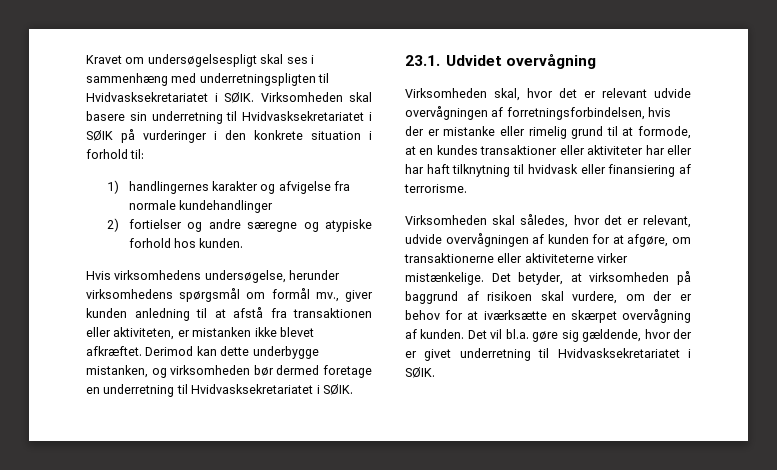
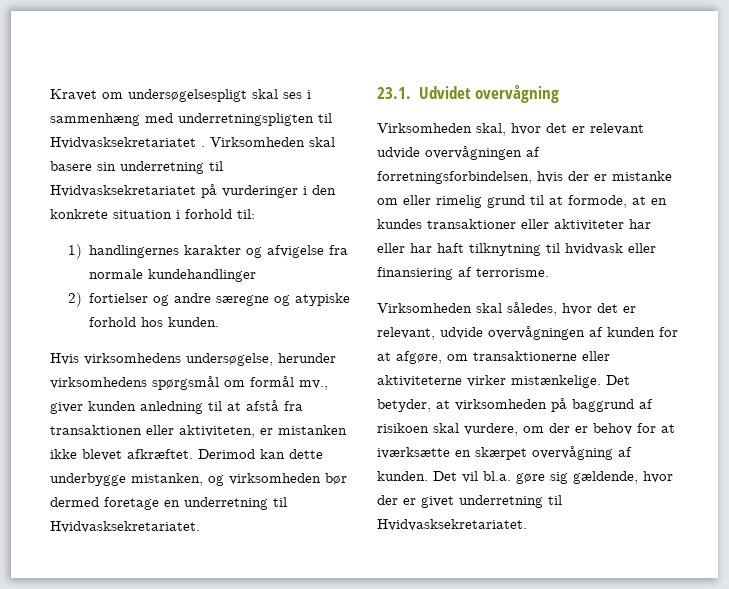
- Kravet om undersøgelsespligt skal ses i sammenhæng med underretningspligten til Hvidvasksekretariatet i SØIK.
+ Kravet om undersøgelsespligt skal ses i sammenhæng med underretningspligten til Hvidvasksekretariatet .
- Virksomheden skal basere sin underretning til Hvidvasksekretariatet i SØIK på vurderinger i den konkrete situation i forhold til:
+ Virksomheden skal basere sin underretning til Hvidvasksekretariatet på vurderinger i den konkrete situation i forhold til:
- Derimod kan dette underbygge mistanken, og virksomheden bør dermed foretage en underretning til Hvidvasksekretariatet i SØIK.
+ Derimod kan dette underbygge mistanken, og virksomheden bør dermed foretage en underretning til Hvidvasksekretariatet.
- Virksomheden skal, hvor det er relevant udvide overvågningen af forretningsforbindelsen, hvis der er mistanke eller rimelig grund til at formode, at en kundes transaktioner eller aktiviteter har eller har haft tilknytning til hvidvask eller finansiering af terrorisme.
+ Virksomheden skal, hvor det er relevant udvide overvågningen af forretningsforbindelsen, hvis der er mistanke om eller rimelig grund til at formode, at en kundes transaktioner eller aktiviteter har eller har haft tilknytning til hvidvask eller finansiering af terrorisme.
- Det vil bl.a. gøre sig gældende, hvor der er givet underretning til Hvidvasksekretariatet i SØIK.
+ Det vil bl.a. gøre sig gældende, hvor der er givet underretning til Hvidvasksekretariatet.

